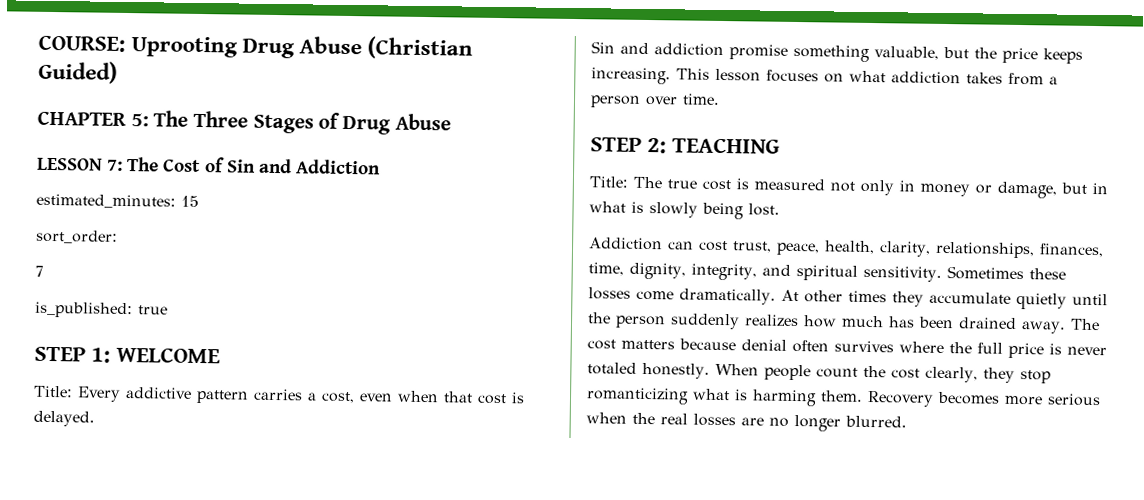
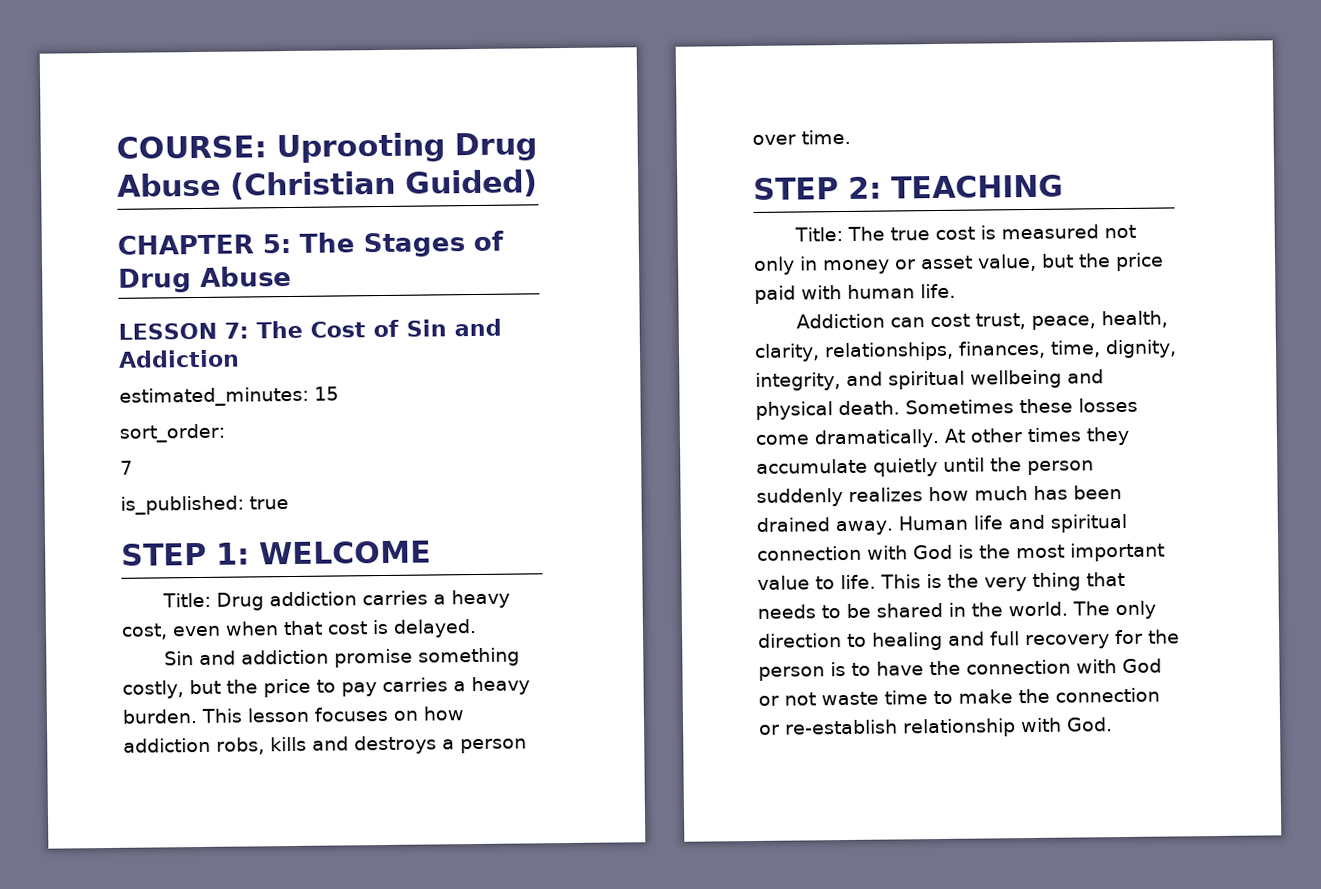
- CHAPTER 5: The Three Stages of Drug Abuse
+ CHAPTER 5: The Stages of Drug Abuse
- Title: Every addictive pattern carries a cost, even when that cost is delayed.
+ Title: Drug addiction carries a heavy cost, even when that cost is delayed.
- Sin and addiction promise something valuable, but the price keeps increasing. This lesson focuses on what addiction takes from a person over time.
+ Sin and addiction promise something costly, but the price to pay carries a heavy burden. This lesson focuses on how addiction robs, kills and destroys a person over time.
- Title: The true cost is measured not only in money or damage, but in what is slowly being lost.
+ Title: The true cost is measured not only in money or asset value, but the price paid with human life.
- Addiction can cost trust, peace, health, clarity, relationships, finances, time, dignity, integrity, and spiritual sensitivity.
+ Addiction can cost trust, peace, health, clarity, relationships, finances, time, dignity, integrity, and spiritual wellbeing and physical death.
- The cost matters because denial often survives where the full price is never totaled honestly. When people count the cost clearly, they stop romanticizing what is harming them. Recovery becomes more serious when the real losses are no longer blurred.
+ Human life and spiritual connection with God is the most important value to life. This is the very thing that needs to be shared in the world. The only direction to healing and full recovery for the person is to have the connection with God or not waste time to make the connection or re-establish relationship with God.

